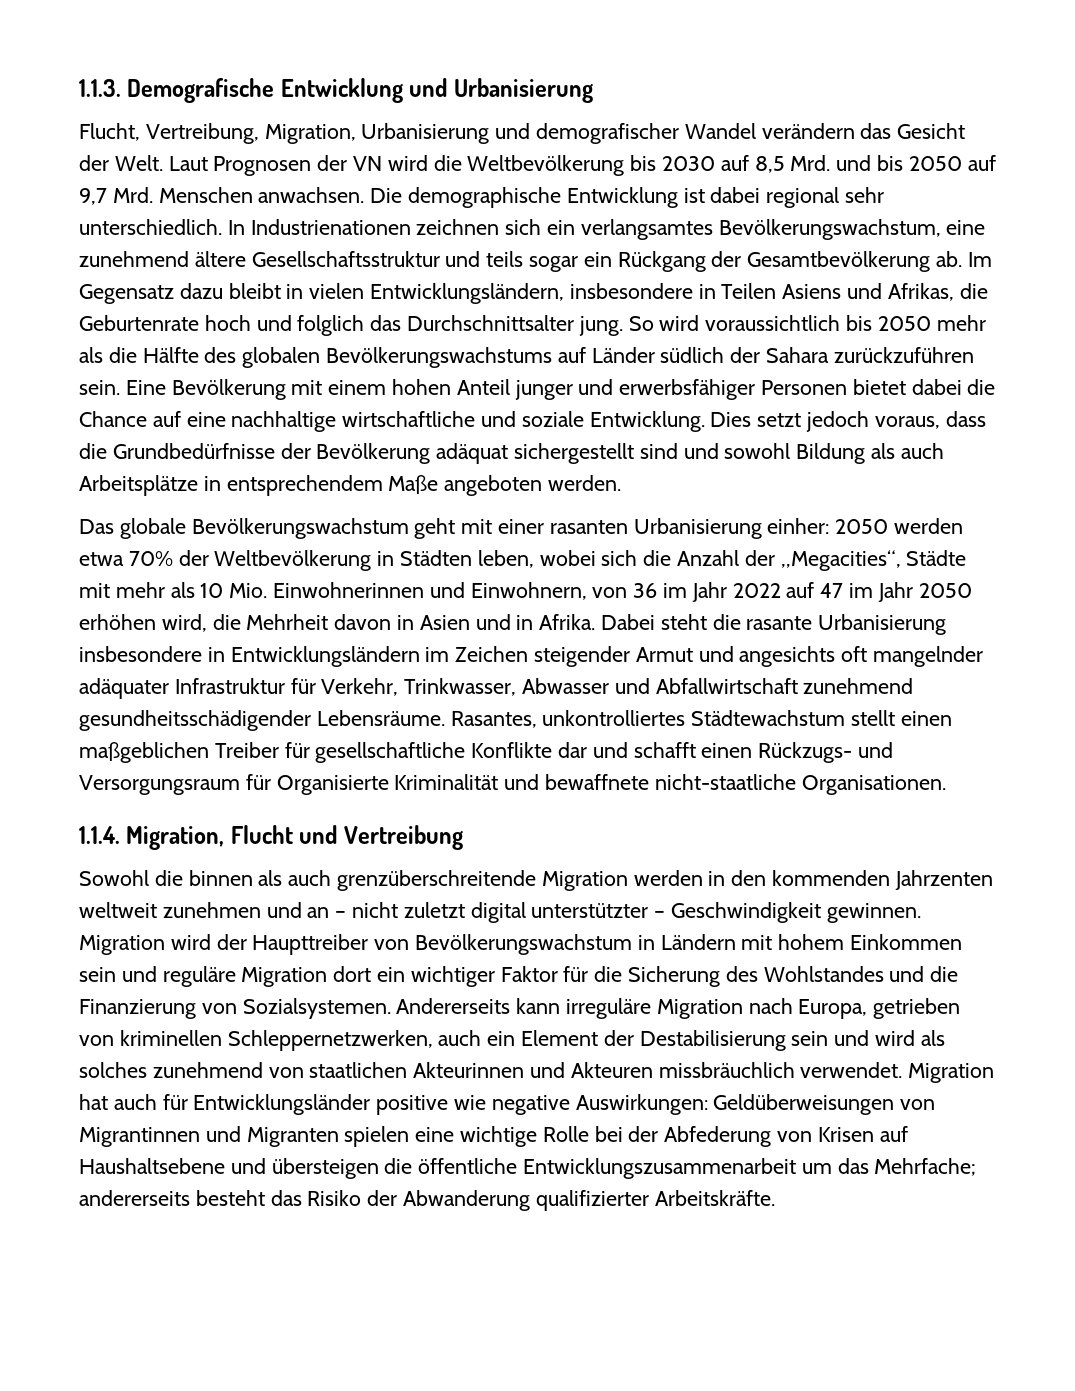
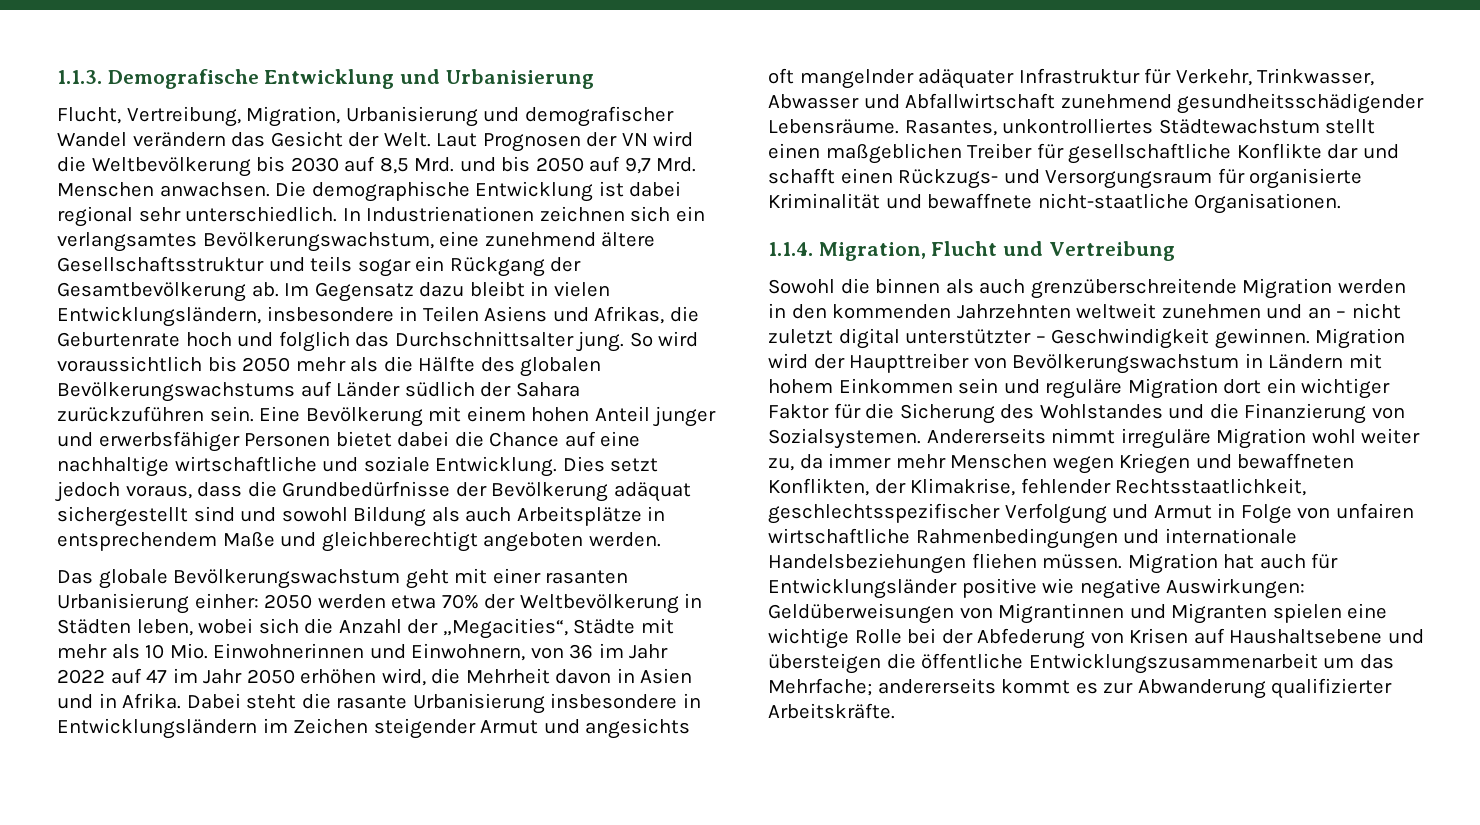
- Dies setzt jedoch voraus, dass die Grundbedürfnisse der Bevölkerung adäquat sichergestellt sind und sowohl Bildung als auch Arbeitsplätze in entsprechendem Maße angeboten werden.
+ Dies setzt jedoch voraus, dass die Grundbedürfnisse der Bevölkerung adäquat sichergestellt sind und sowohl Bildung als auch Arbeitsplätze in entsprechendem Maße und gleichberechtigt angeboten werden.
- Rasantes, unkontrolliertes Städtewachstum stellt einen maßgeblichen Treiber für gesellschaftliche Konflikte dar und schafft einen Rückzugs- und Versorgungsraum für Organisierte Kriminalität und bewaffnete nicht-staatliche Organisationen.
+ Rasantes, unkontrolliertes Städtewachstum stellt einen maßgeblichen Treiber für gesellschaftliche Konflikte dar und schafft einen Rückzugs- und Versorgungsraum für organisierte Kriminalität und bewaffnete nicht-staatliche Organisationen.
- Sowohl die binnen als auch grenzüberschreitende Migration werden in den kommenden Jahrzenten weltweit zunehmen und an – nicht zuletzt digital unterstützter – Geschwindigkeit gewinnen.
+ Sowohl die binnen als auch grenzüberschreitende Migration werden in den kommenden Jahrzehnten weltweit zunehmen und an – nicht zuletzt digital unterstützter – Geschwindigkeit gewinnen.
- Andererseits kann irreguläre Migration nach Europa, getrieben von kriminellen Schleppernetzwerken, auch ein Element der Destabilisierung sein und wird als solches zunehmend von staatlichen Akteurinnen und Akteuren missbräuchlich verwendet.
+ Andererseits nimmt irreguläre Migration wohl weiter zu, da immer mehr Menschen wegen Kriegen und bewaffneten Konflikten, der Klimakrise, fehlender Rechtsstaatlichkeit, geschlechtsspezifischer Verfolgung und Armut in Folge von unfairen wirtschaftliche Rahmenbedingungen und internationale Handelsbeziehungen fliehen müssen.
- Migration hat auch für Entwicklungsländer positive wie negative Auswirkungen: Geldüberweisungen von Migrantinnen und Migranten spielen eine wichtige Rolle bei der Abfederung von Krisen auf Haushaltsebene und übersteigen die öffentliche Entwicklungszusammenarbeit um das Mehrfache; andererseits besteht das Risiko der Abwanderung qualifizierter Arbeitskräfte.
+ Migration hat auch für Entwicklungsländer positive wie negative Auswirkungen: Geldüberweisungen von Migrantinnen und Migranten spielen eine wichtige Rolle bei der Abfederung von Krisen auf Haushaltsebene und übersteigen die öffentliche Entwicklungszusammenarbeit um das Mehrfache; andererseits kommt es zur Abwanderung qualifizierter Arbeitskräfte.

